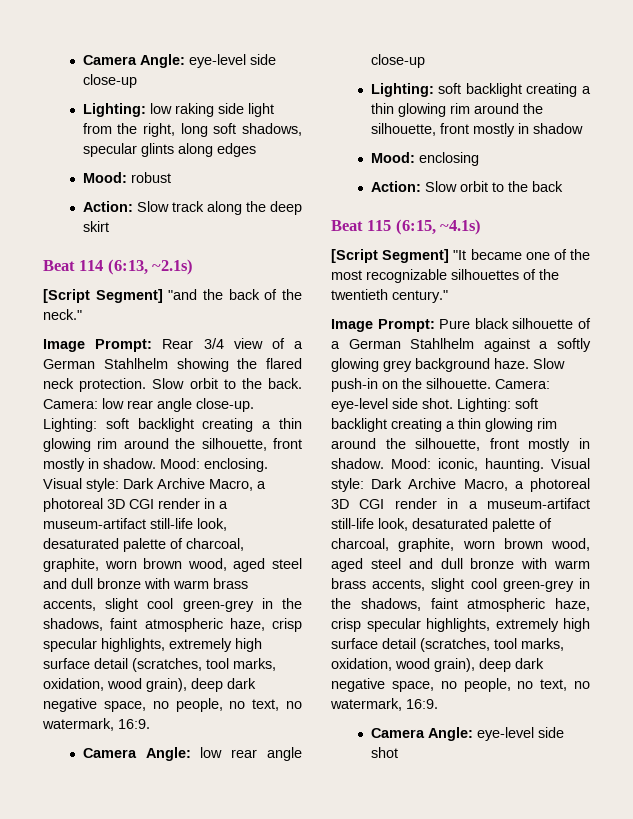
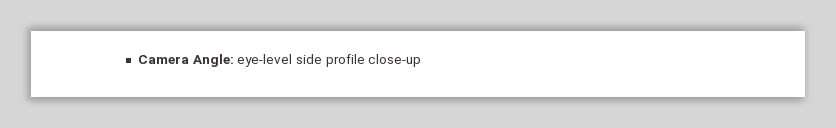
- Camera Angle: eye-level side close-up
- Lighting: low raking side light from the right, long soft shadows, specular glints along edges
- Mood: robust
- Action: Slow track along the deep skirt
- Beat 114 (6:13, ~2.1s)
- [Script Segment] "and the back of the neck."
- Image Prompt: Rear 3/4 view of a German Stahlhelm showing the flared neck protection. Slow orbit to the back. Camera: low rear angle close-up. Lighting: soft backlight creating a thin glowing rim around the silhouette, front mostly in shadow. Mood: enclosing. Visual style: Dark Archive Macro, a photoreal 3D CGI render in a museum-artifact still-life look, desaturated palette of charcoal, graphite, worn brown wood, aged steel and dull bronze with warm brass accents, slight cool green-grey in the shadows, faint atmospheric haze, crisp specular highlights, extremely high surface detail (scratches, tool marks, oxidation, wood grain), deep dark negative space, no people, no text, no watermark, 16:9.
- Camera Angle: low rear angle close-up
- Lighting: soft backlight creating a thin glowing rim around the silhouette, front mostly in shadow
- Mood: enclosing
- Action: Slow orbit to the back
- Beat 115 (6:15, ~4.1s)
- [Script Segment] "It became one of the most recognizable silhouettes of the twentieth century."
- Image Prompt: Pure black silhouette of a German Stahlhelm against a softly glowing grey background haze. Slow push-in on the silhouette. Camera: eye-level side shot. Lighting: soft backlight creating a thin glowing rim around the silhouette, front mostly in shadow. Mood: iconic, haunting. Visual style: Dark Archive Macro, a photoreal 3D CGI render in a museum-artifact still-life look, desaturated palette of charcoal, graphite, worn brown wood, aged steel and dull bronze with warm brass accents, slight cool green-grey in the shadows, faint atmospheric haze, crisp specular highlights, extremely high surface detail (scratches, tool marks, oxidation, wood grain), deep dark negative space, no people, no text, no watermark, 16:9.
- Camera Angle: eye-level side shot
+ Camera Angle: eye-level side profile close-up

